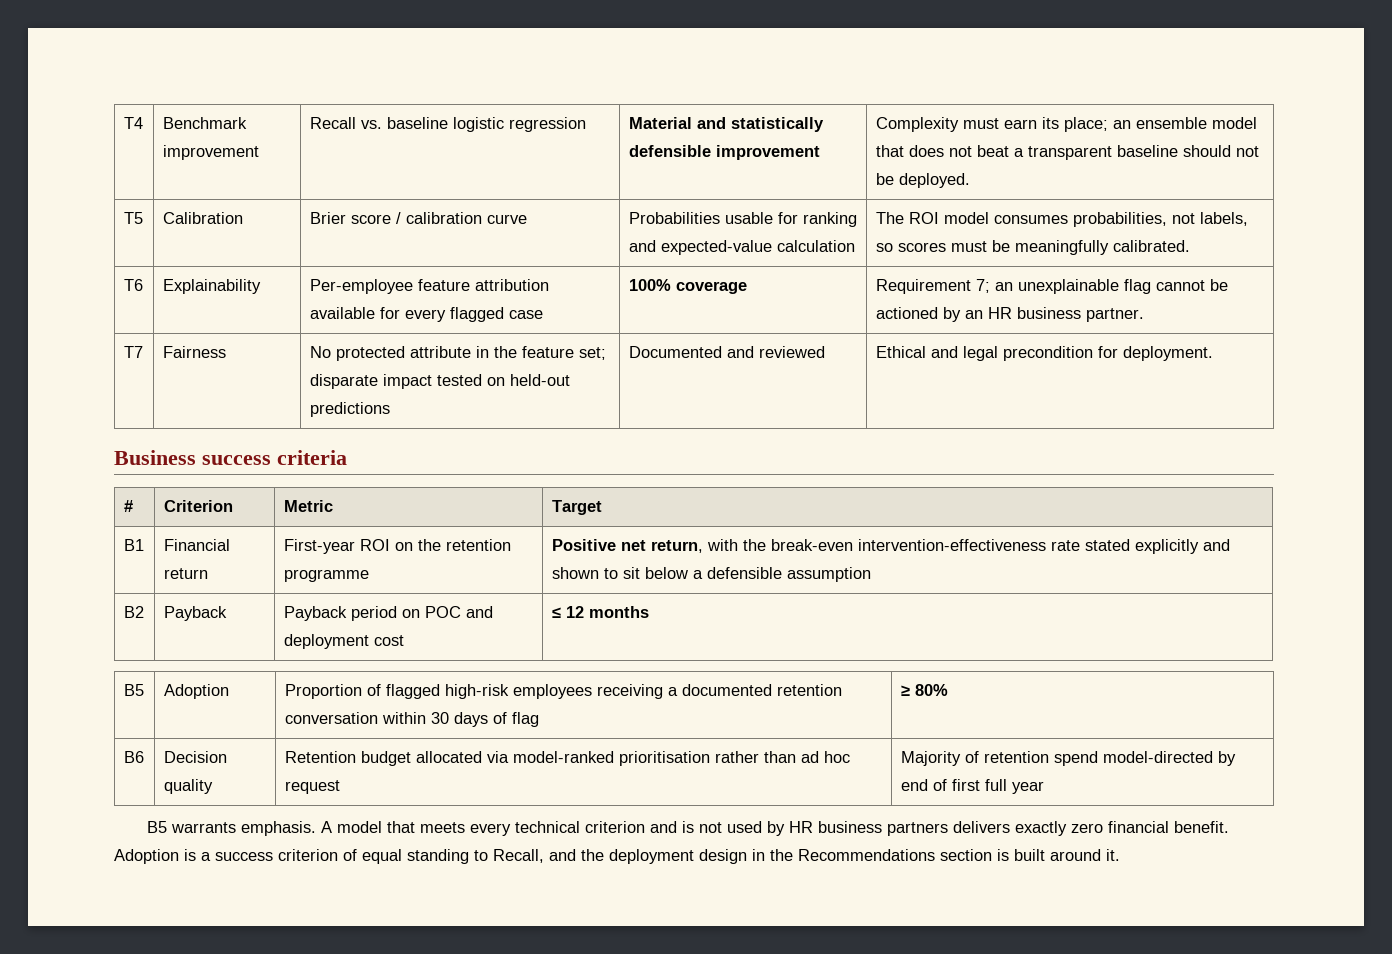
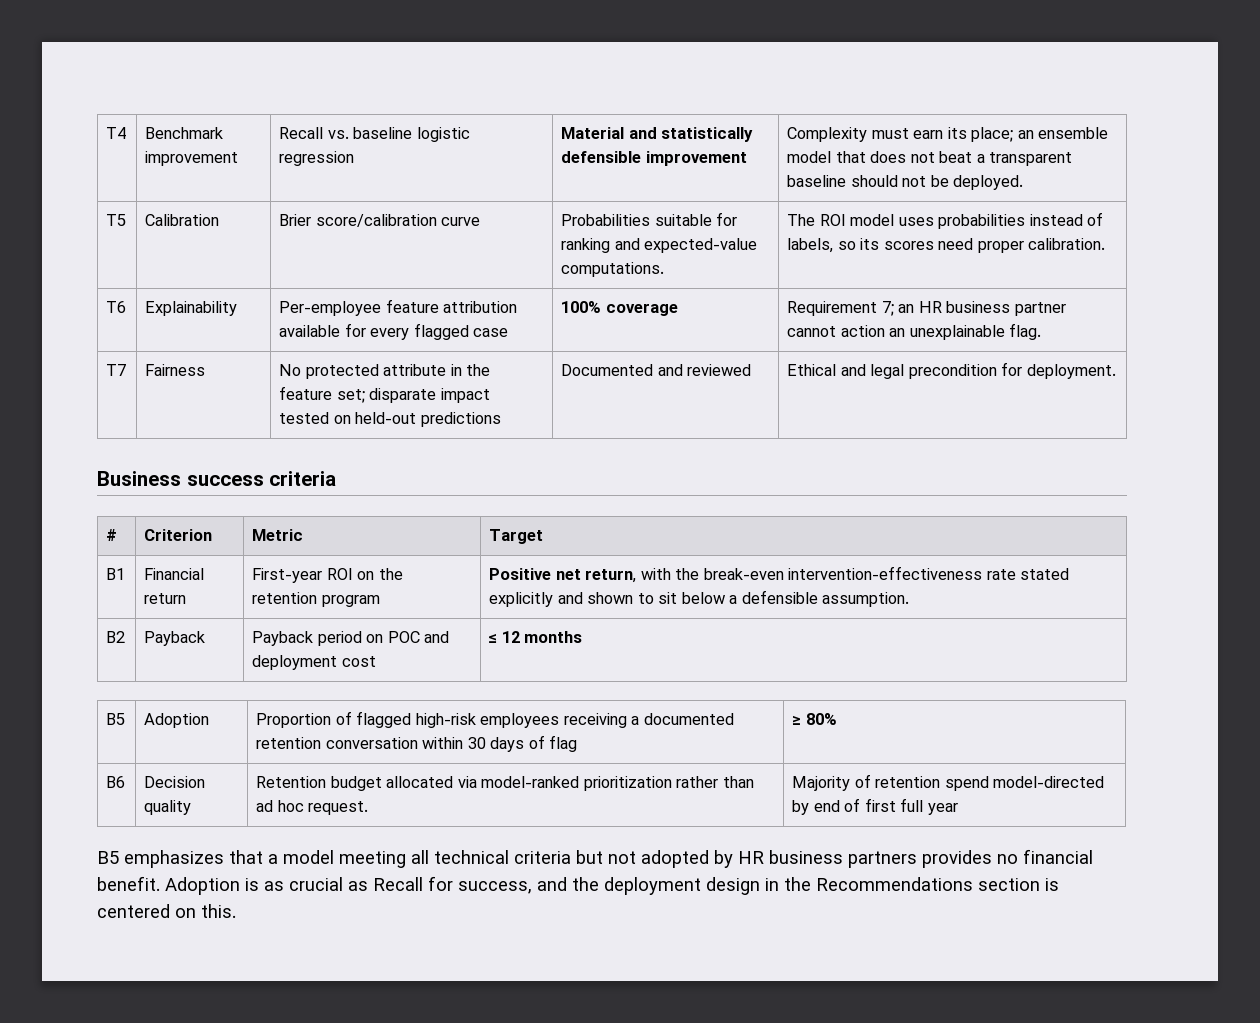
- T5 | Calibration | Brier score / calibration curve | Probabilities usable for ranking and expected-value calculation | The ROI model consumes probabilities, not labels, so scores must be meaningfully calibrated.
+ T5 | Calibration | Brier score/calibration curve | Probabilities suitable for ranking and expected-value computations. | The ROI model uses probabilities instead of labels, so its scores need proper calibration.
- T6 | Explainability | Per-employee feature attribution available for every flagged case | 100% coverage | Requirement 7; an unexplainable flag cannot be actioned by an HR business partner.
+ T6 | Explainability | Per-employee feature attribution available for every flagged case | 100% coverage | Requirement 7; an HR business partner cannot action an unexplainable flag.
- B1 | Financial return | First-year ROI on the retention programme | Positive net return, with the break-even intervention-effectiveness rate stated explicitly and shown to sit below a defensible assumption
+ B1 | Financial return | First-year ROI on the retention program | Positive net return, with the break-even intervention-effectiveness rate stated explicitly and shown to sit below a defensible assumption.
- B6 | Decision quality | Retention budget allocated via model-ranked prioritisation rather than ad hoc request | Majority of retention spend model-directed by end of first full year
+ B6 | Decision quality | Retention budget allocated via model-ranked prioritization rather than ad hoc request. | Majority of retention spend model-directed by end of first full year
- B5 warrants emphasis. A model that meets every technical criterion and is not used by HR business partners delivers exactly zero financial benefit.
+ B5 emphasizes that a model meeting all technical criteria but not adopted by HR business partners provides no financial benefit.
- Adoption is a success criterion of equal standing to Recall, and the deployment design in the Recommendations section is built around it.
+ Adoption is as crucial as Recall for success, and the deployment design in the Recommendations section is centered on this.

